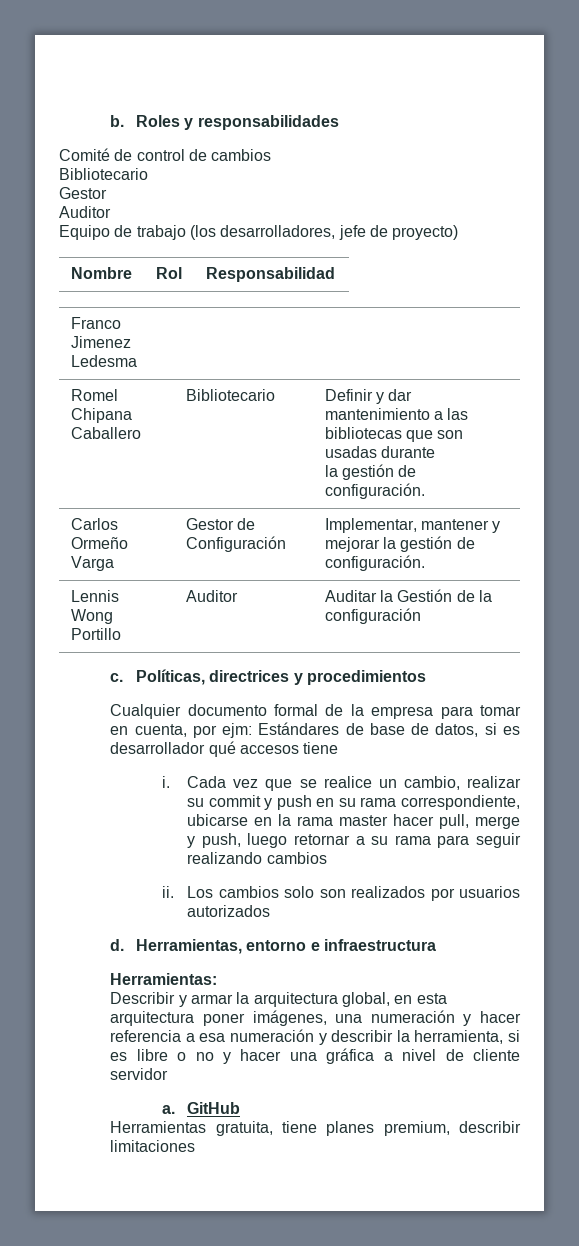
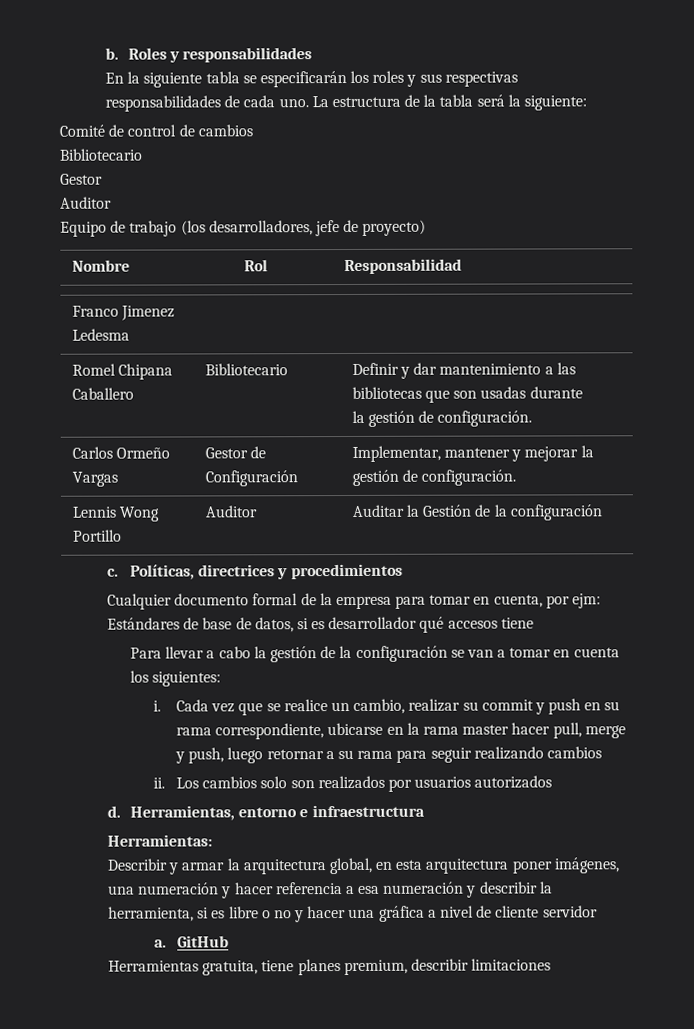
+ En la siguiente tabla se especificarán los roles y sus respectivas responsabilidades de cada uno. La estructura de la tabla será la siguiente:
- Carlos Ormeño Varga | Gestor de Configuración | Implementar, mantener y mejorar la gestión de configuración.
+ Carlos Ormeño Vargas | Gestor de Configuración | Implementar, mantener y mejorar la gestión de configuración.
+ Para llevar a cabo la gestión de la configuración se van a tomar en cuenta los siguientes:

